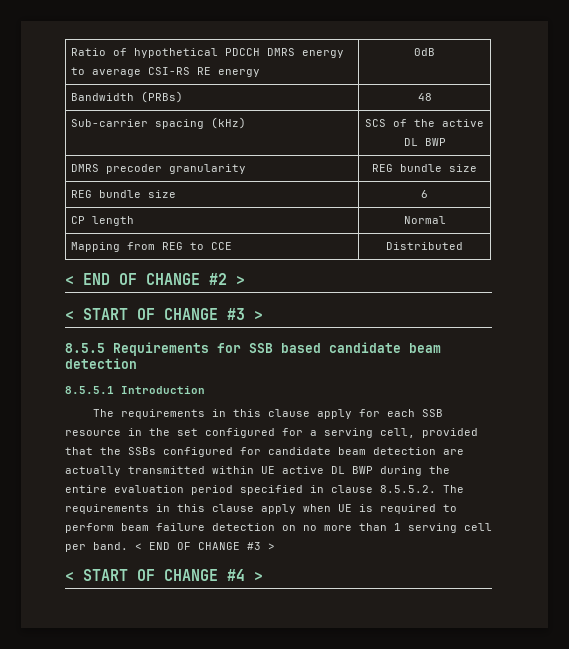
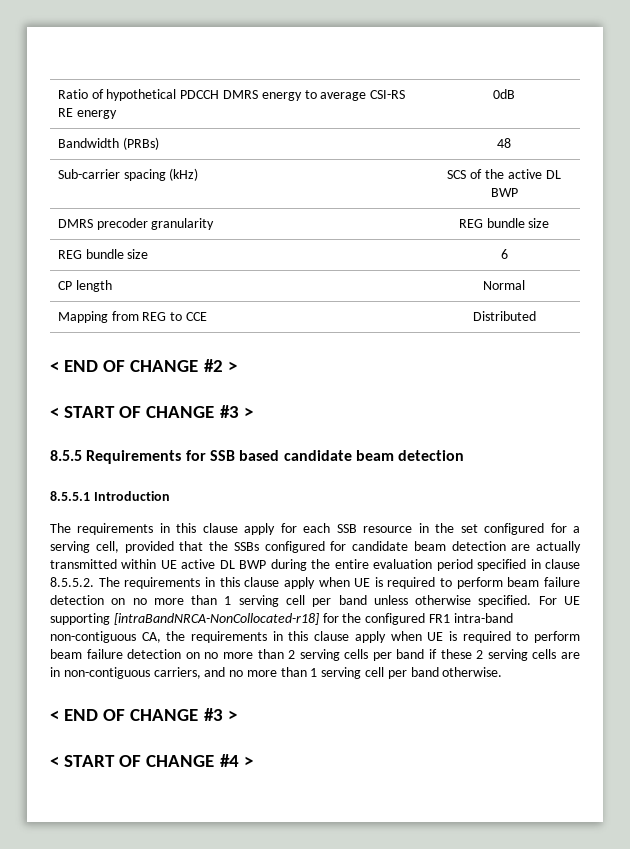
- The requirements in this clause apply for each SSB resource in the set configured for a serving cell, provided that the SSBs configured for candidate beam detection are actually transmitted within UE active DL BWP during the entire evaluation period specified in clause 8.5.5.2. The requirements in this clause apply when UE is required to perform beam failure detection on no more than 1 serving cell per band. < END OF CHANGE #3 >
+ The requirements in this clause apply for each SSB resource in the set configured for a serving cell, provided that the SSBs configured for candidate beam detection are actually transmitted within UE active DL BWP during the entire evaluation period specified in clause 8.5.5.2. The requirements in this clause apply when UE is required to perform beam failure detection on no more than 1 serving cell per band unless otherwise specified. For UE supporting [intraBandNRCA-NonCollocated-r18] for the configured FR1 intra-band non-contiguous CA, the requirements in this clause apply when UE is required to perform beam failure detection on no more than 2 serving cells per band if these 2 serving cells are in non-contiguous carriers, and no more than 1 serving cell per band otherwise.
+ < END OF CHANGE #3 >

